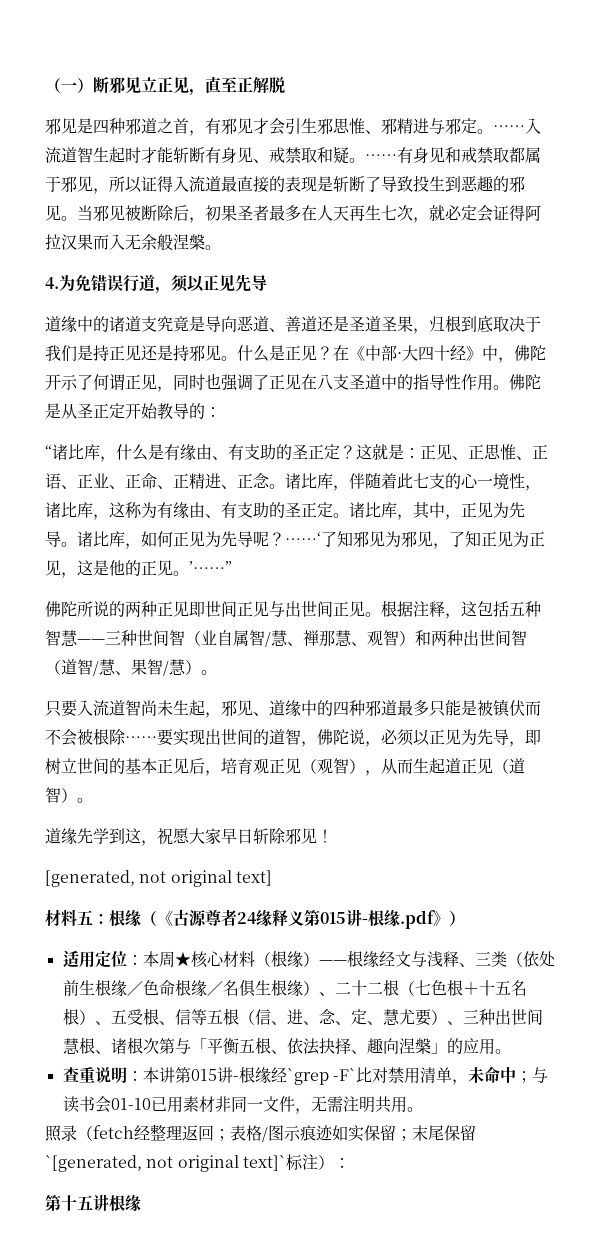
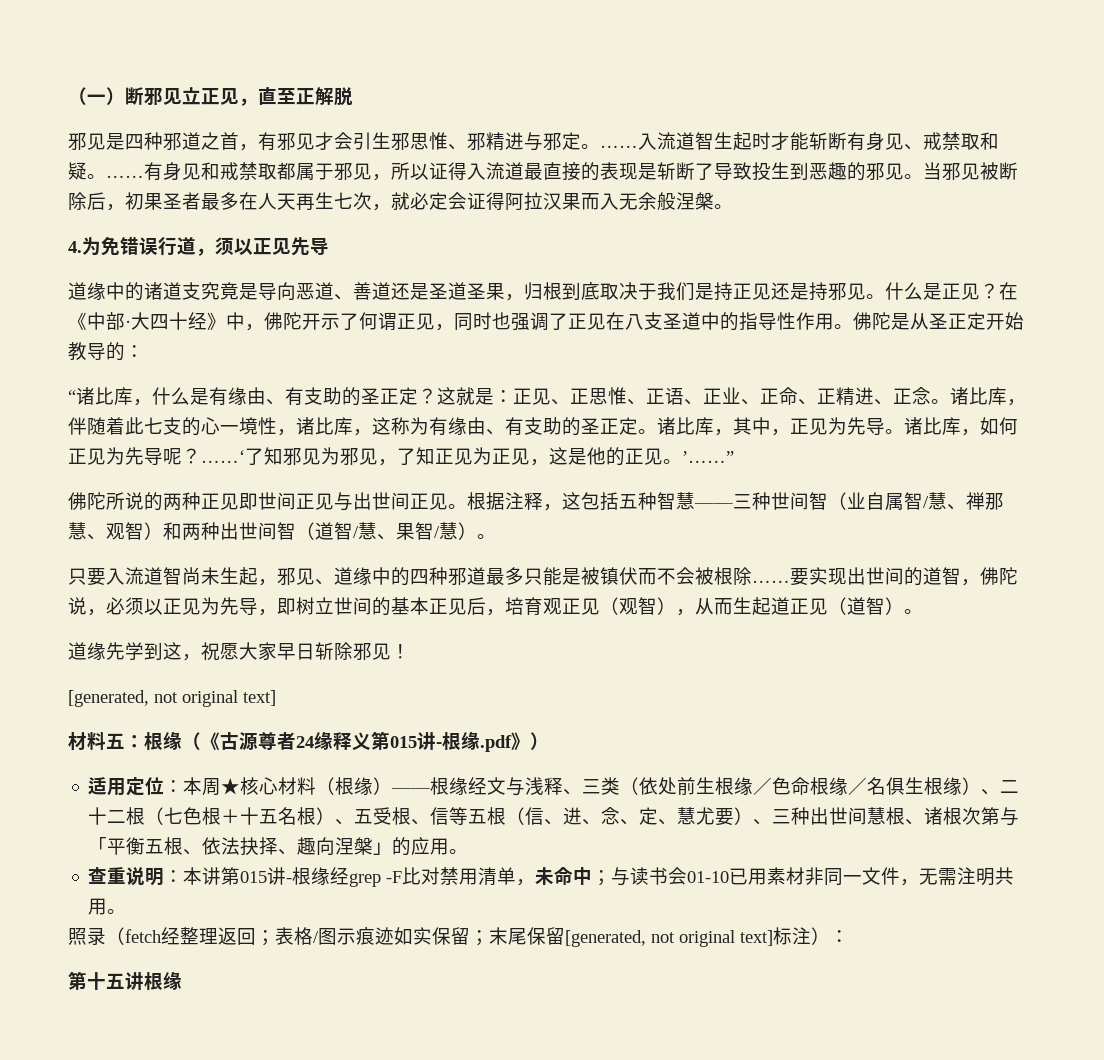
- 查重说明：本讲第015讲-根缘经`grep -F`比对禁用清单，未命中；与读书会01-10已用素材非同一文件，无需注明共用。
+ 查重说明：本讲第015讲-根缘经grep -F比对禁用清单，未命中；与读书会01-10已用素材非同一文件，无需注明共用。
- 照录（fetch经整理返回；表格/图示痕迹如实保留；末尾保留`[generated, not original text]`标注）：
+ 照录（fetch经整理返回；表格/图示痕迹如实保留；末尾保留[generated, not original text]标注）：

